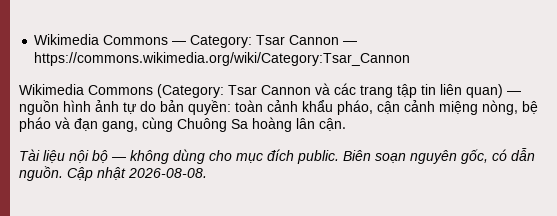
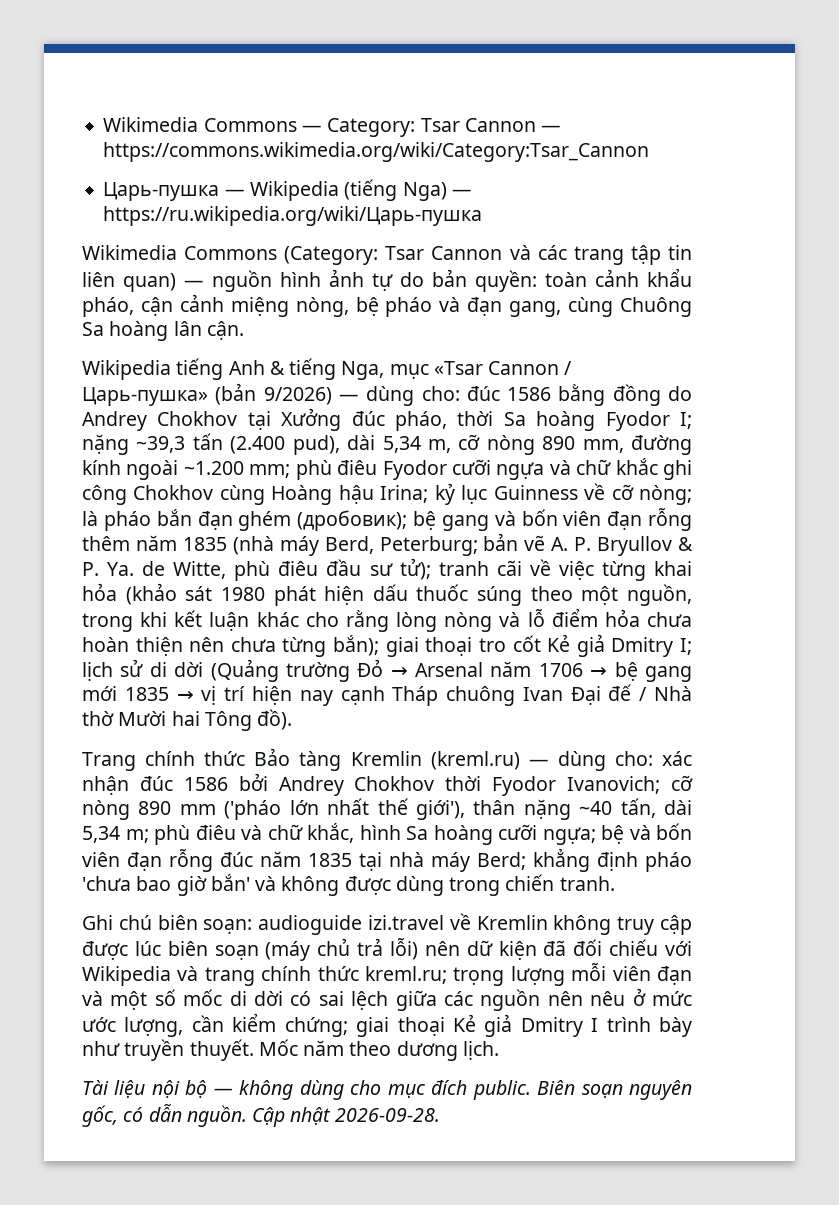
+ Царь-пушка — Wikipedia (tiếng Nga) — https://ru.wikipedia.org/wiki/Царь-пушка
+ Wikipedia tiếng Anh & tiếng Nga, mục «Tsar Cannon / Царь-пушка» (bản 9/2026) — dùng cho: đúc 1586 bằng đồng do Andrey Chokhov tại Xưởng đúc pháo, thời Sa hoàng Fyodor I; nặng ~39,3 tấn (2.400 pud), dài 5,34 m, cỡ nòng 890 mm, đường kính ngoài ~1.200 mm; phù điêu Fyodor cưỡi ngựa và chữ khắc ghi công Chokhov cùng Hoàng hậu Irina; kỷ lục Guinness về cỡ nòng; là pháo bắn đạn ghém (дробовик); bệ gang và bốn viên đạn rỗng thêm năm 1835 (nhà máy Berd, Peterburg; bản vẽ A. P. Bryullov & P. Ya. de Witte, phù điêu đầu sư tử); tranh cãi về việc từng khai hỏa (khảo sát 1980 phát hiện dấu thuốc súng theo một nguồn, trong khi kết luận khác cho rằng lòng nòng và lỗ điểm hỏa chưa hoàn thiện nên chưa từng bắn); giai thoại tro cốt Kẻ giả Dmitry I; lịch sử di dời (Quảng trường Đỏ → Arsenal năm 1706 → bệ gang mới 1835 → vị trí hiện nay cạnh Tháp chuông Ivan Đại đế / Nhà thờ Mười hai Tông đồ).
+ Trang chính thức Bảo tàng Kremlin (kreml.ru) — dùng cho: xác nhận đúc 1586 bởi Andrey Chokhov thời Fyodor Ivanovich; cỡ nòng 890 mm ('pháo lớn nhất thế giới'), thân nặng ~40 tấn, dài 5,34 m; phù điêu và chữ khắc, hình Sa hoàng cưỡi ngựa; bệ và bốn viên đạn rỗng đúc năm 1835 tại nhà máy Berd; khẳng định pháo 'chưa bao giờ bắn' và không được dùng trong chiến tranh.
+ Ghi chú biên soạn: audioguide izi.travel về Kremlin không truy cập được lúc biên soạn (máy chủ trả lỗi) nên dữ kiện đã đối chiếu với Wikipedia và trang chính thức kreml.ru; trọng lượng mỗi viên đạn và một số mốc di dời có sai lệch giữa các nguồn nên nêu ở mức ước lượng, cần kiểm chứng; giai thoại Kẻ giả Dmitry I trình bày như truyền thuyết. Mốc năm theo dương lịch.
- Cập nhật 2026-08-08.
+ Cập nhật 2026-09-28.

